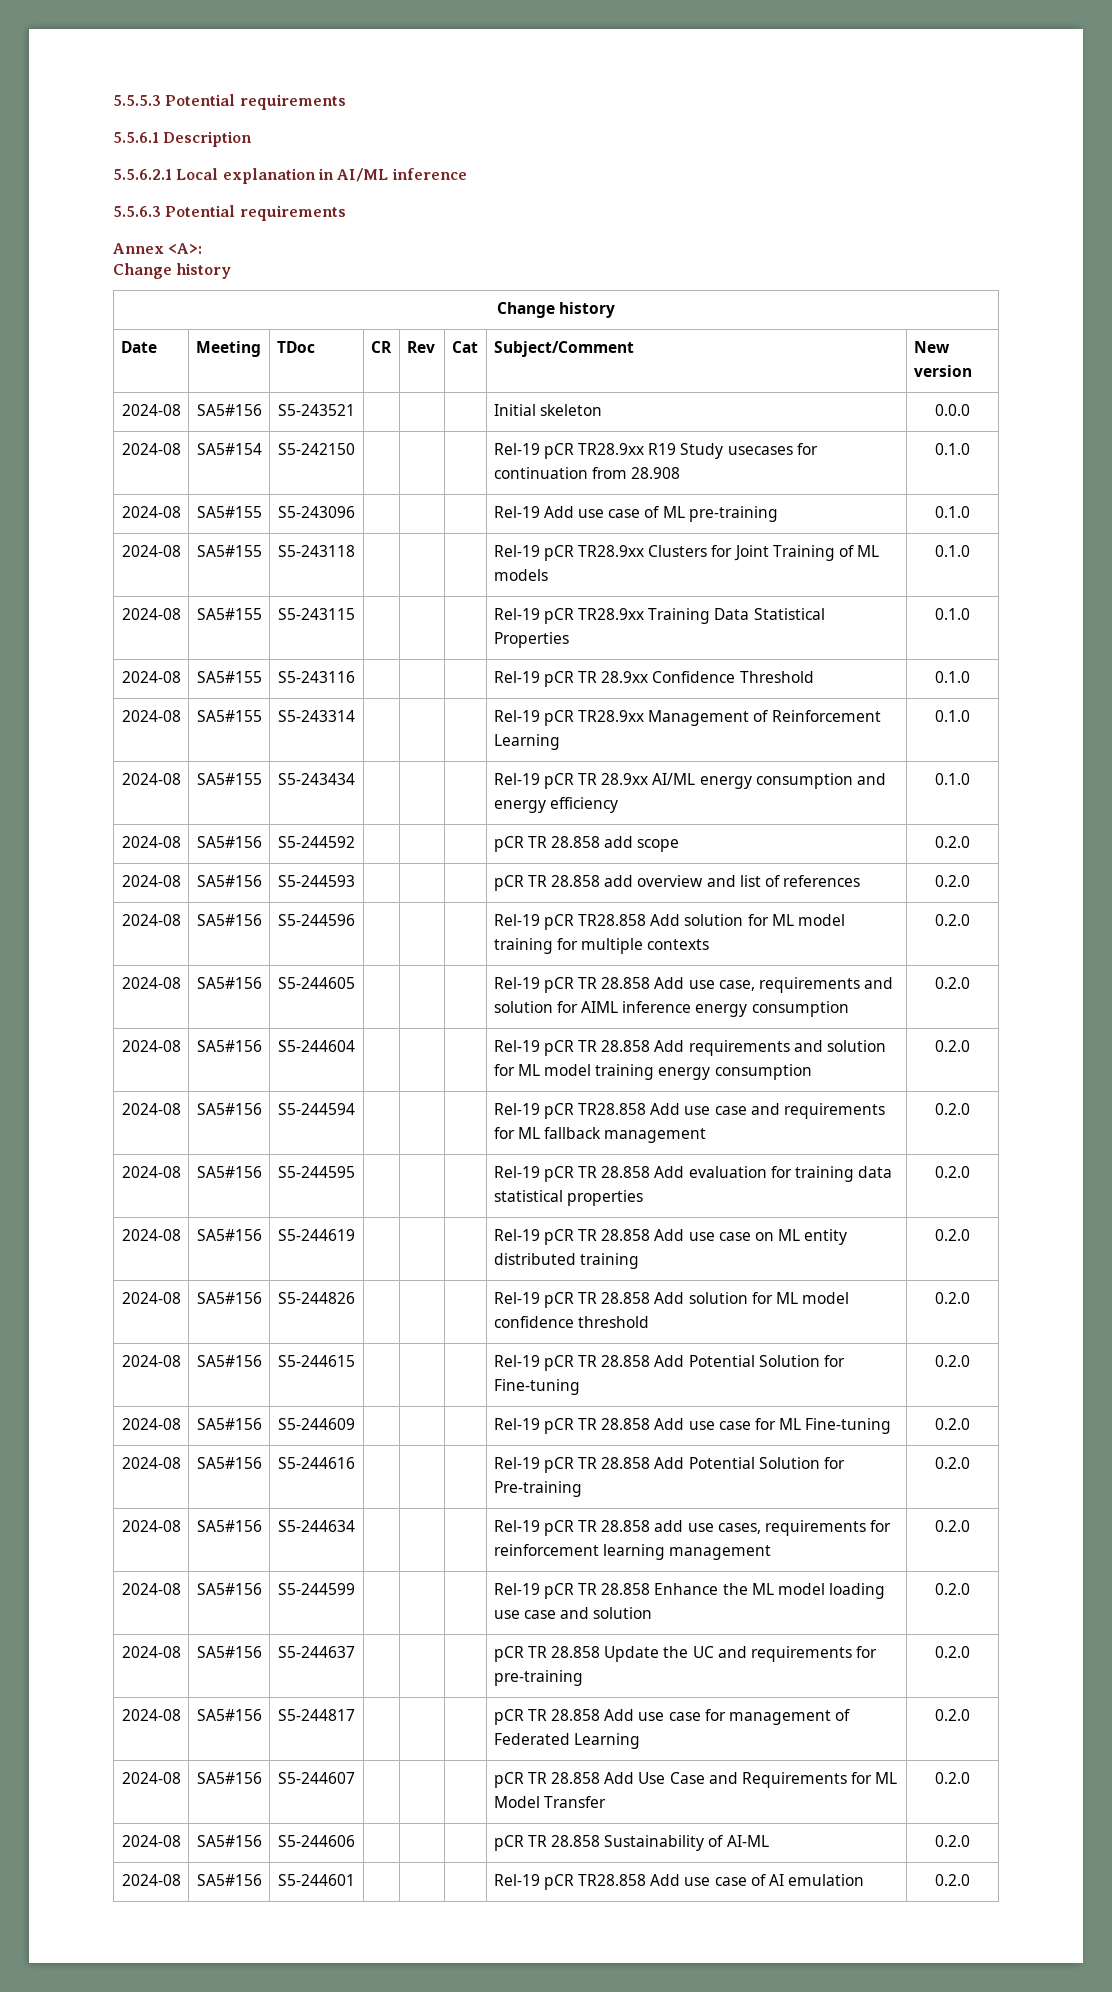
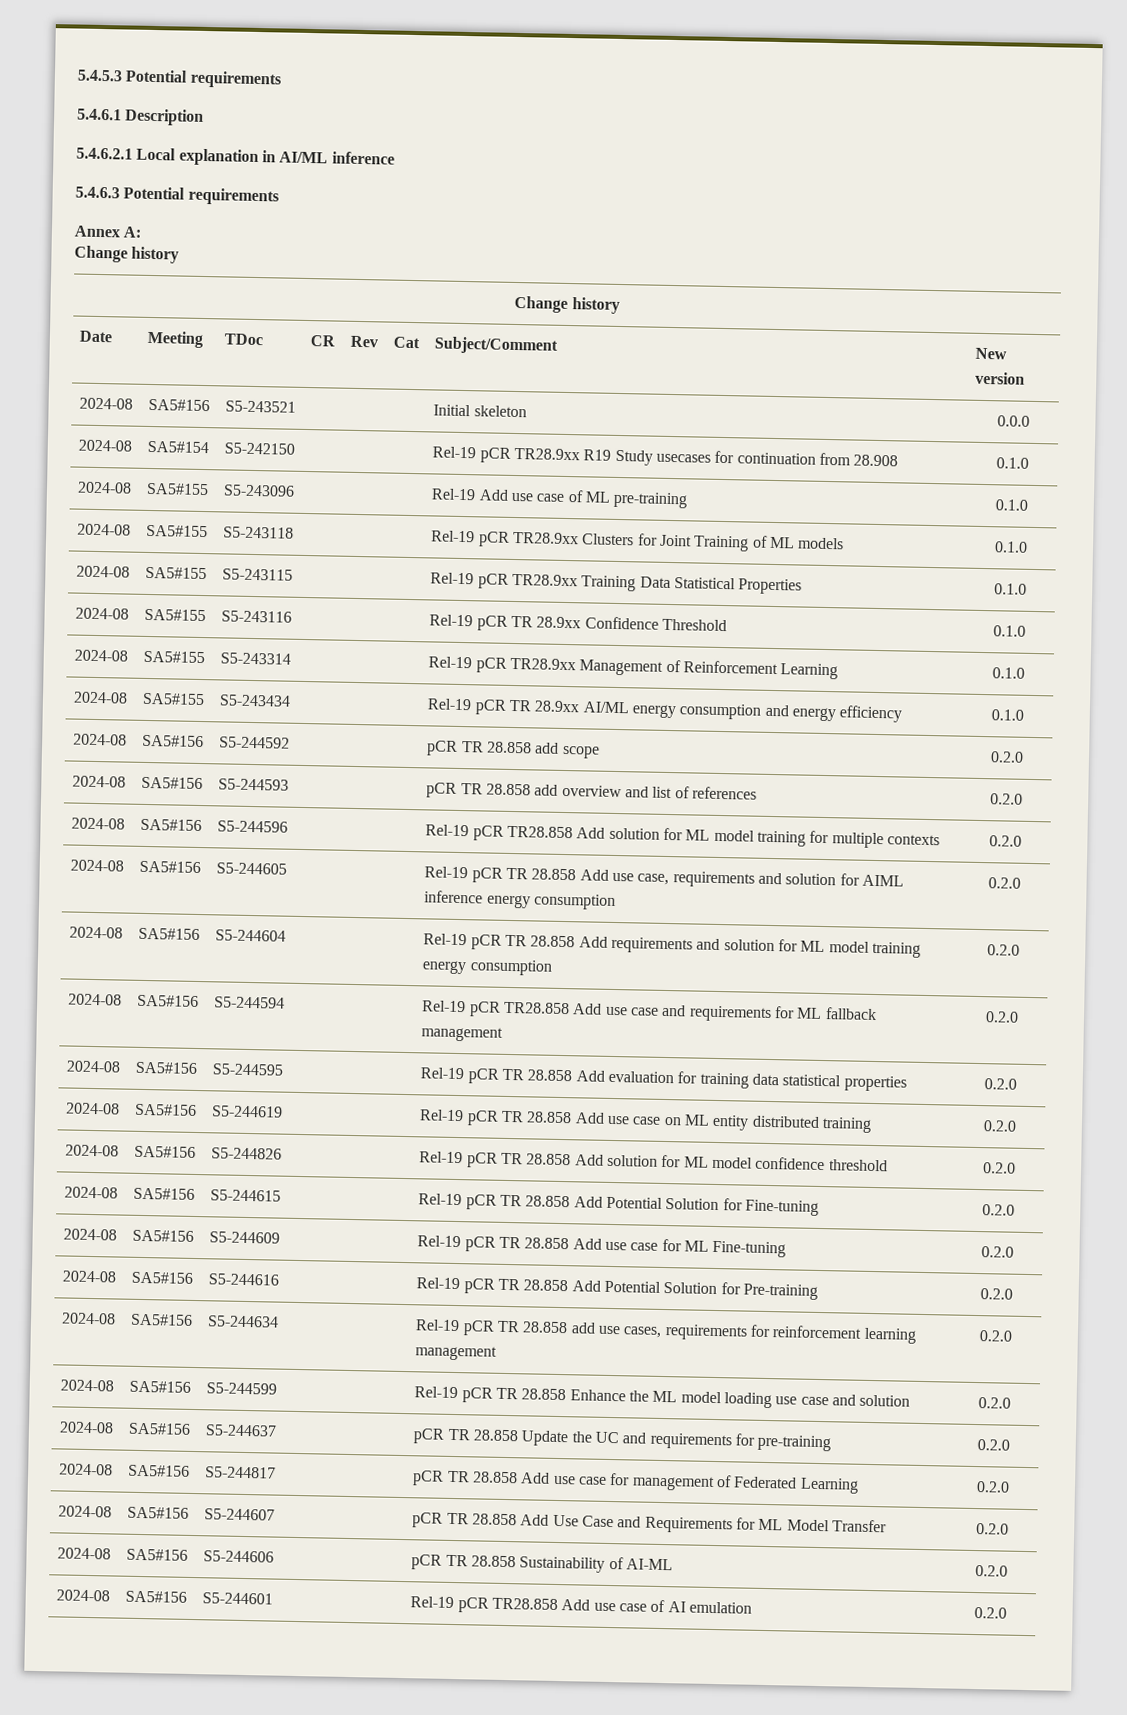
- 5.5.5.3 Potential requirements
- 5.5.6.1 Description
+ 5.4.5.3 Potential requirements
+ 5.4.6.1 Description
- 5.5.6.2.1 Local explanation in AI/ML inference
+ 5.4.6.2.1 Local explanation in AI/ML inference
- 5.5.6.3 Potential requirements
+ 5.4.6.3 Potential requirements
- Annex <A>:
+ Annex A:

